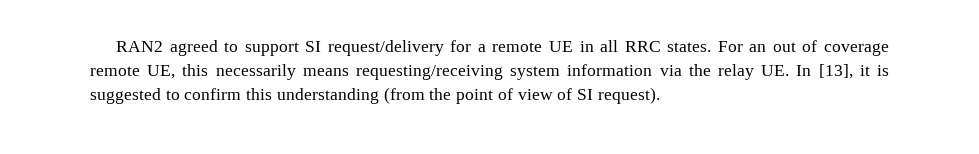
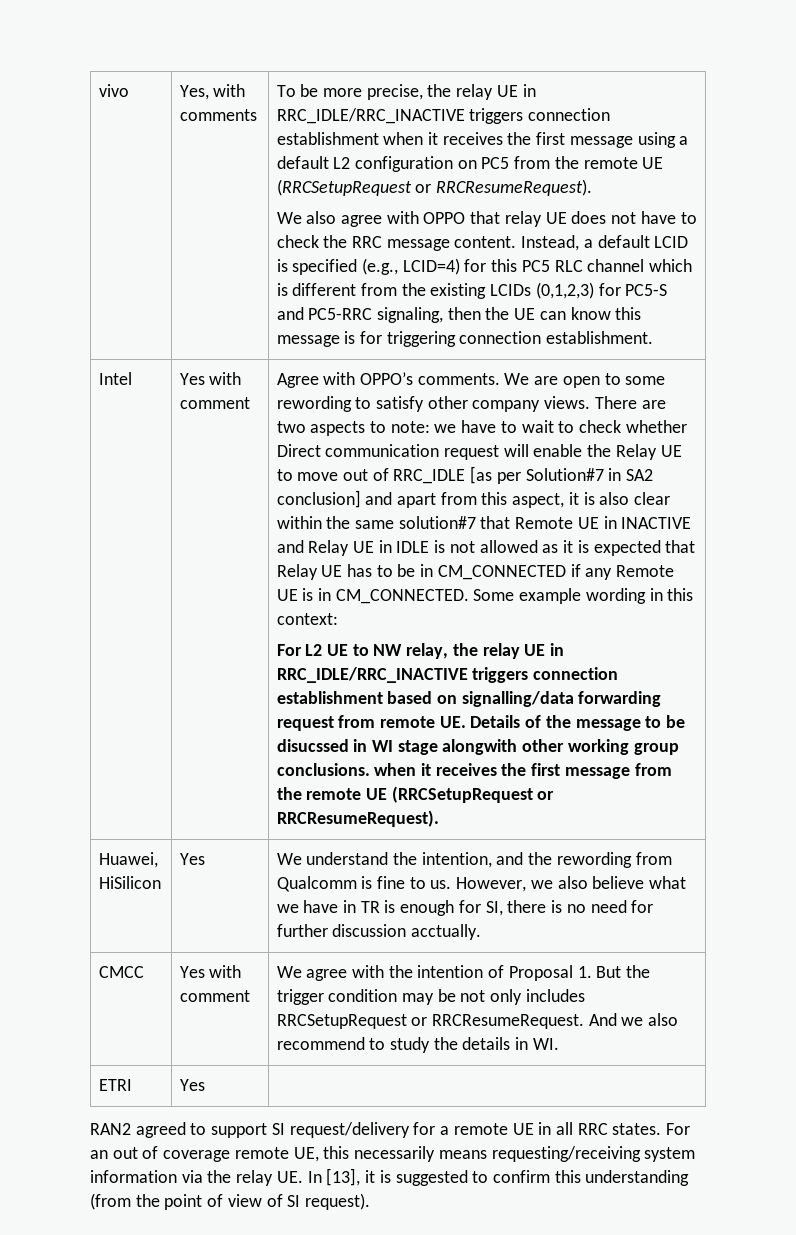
+ vivo | Yes, with comments | To be more precise, the relay UE in RRC_IDLE/RRC_INACTIVE triggers connection establishment when it receives the first message using a default L2 configuration on PC5 from the remote UE (RRCSetupRequest or RRCResumeRequest).
+ We also agree with OPPO that relay UE does not have to check the RRC message content. Instead, a default LCID is specified (e.g., LCID=4) for this PC5 RLC channel which is different from the existing LCIDs (0,1,2,3) for PC5-S and PC5-RRC signaling, then the UE can know this message is for triggering connection establishment.
+ Intel | Yes with comment | Agree with OPPO’s comments. We are open to some rewording to satisfy other company views. There are two aspects to note: we have to wait to check whether Direct communication request will enable the Relay UE to move out of RRC_IDLE [as per Solution#7 in SA2 conclusion] and apart from this aspect, it is also clear within the same solution#7 that Remote UE in INACTIVE and Relay UE in IDLE is not allowed as it is expected that Relay UE has to be in CM_CONNECTED if any Remote UE is in CM_CONNECTED. Some example wording in this context:
+ For L2 UE to NW relay, the relay UE in RRC_IDLE/RRC_INACTIVE triggers connection establishment based on signalling/data forwarding request from remote UE. Details of the message to be disucssed in WI stage alongwith other working group conclusions. when it receives the first message from the remote UE (RRCSetupRequest or RRCResumeRequest).
+ Huawei, HiSilicon | Yes | We understand the intention, and the rewording from Qualcomm is fine to us. However, we also believe what we have in TR is enough for SI, there is no need for further discussion acctually.
+ CMCC | Yes with comment | We agree with the intention of Proposal 1. But the trigger condition may be not only includes RRCSetupRequest or RRCResumeRequest. And we also recommend to study the details in WI.
+ ETRI | Yes |

